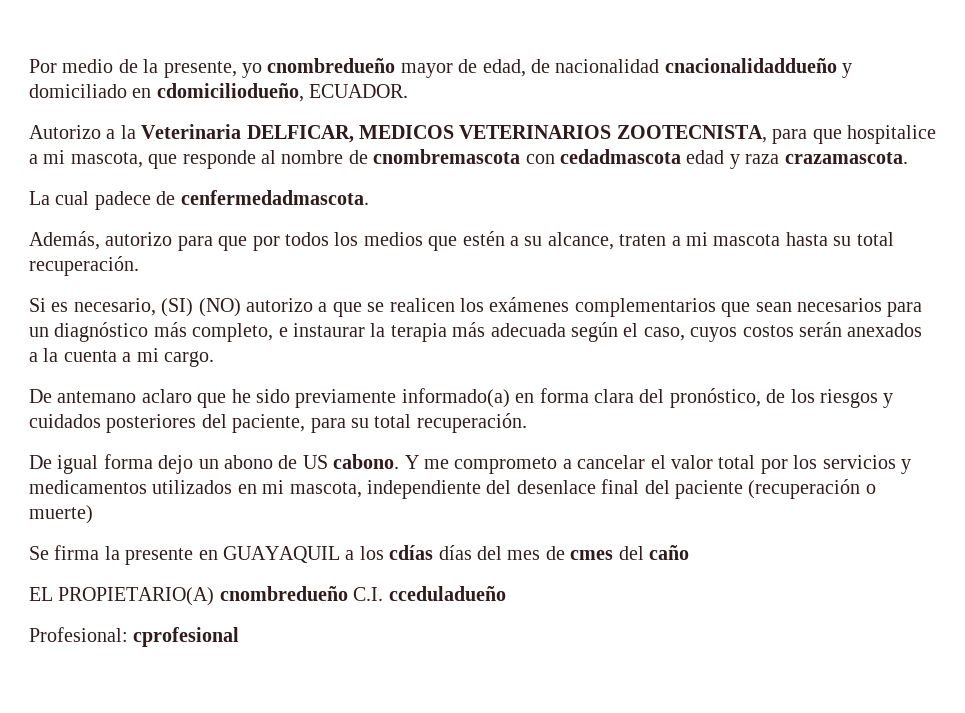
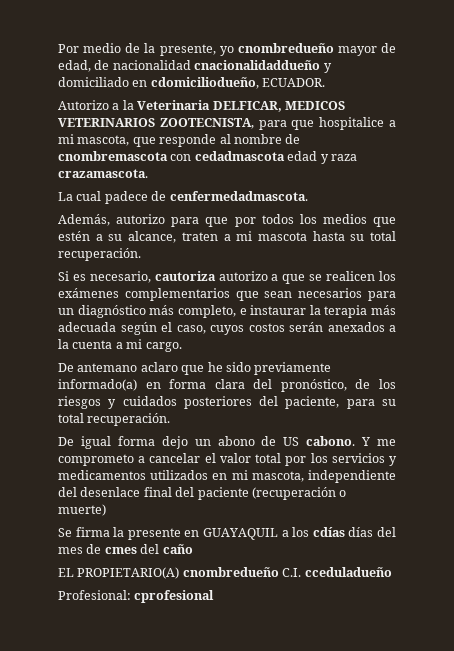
- Si es necesario, (SI) (NO) autorizo a que se realicen los exámenes complementarios que sean necesarios para un diagnóstico más completo, e instaurar la terapia más adecuada según el caso, cuyos costos serán anexados a la cuenta a mi cargo.
+ Si es necesario, cautoriza autorizo a que se realicen los exámenes complementarios que sean necesarios para un diagnóstico más completo, e instaurar la terapia más adecuada según el caso, cuyos costos serán anexados a la cuenta a mi cargo.

